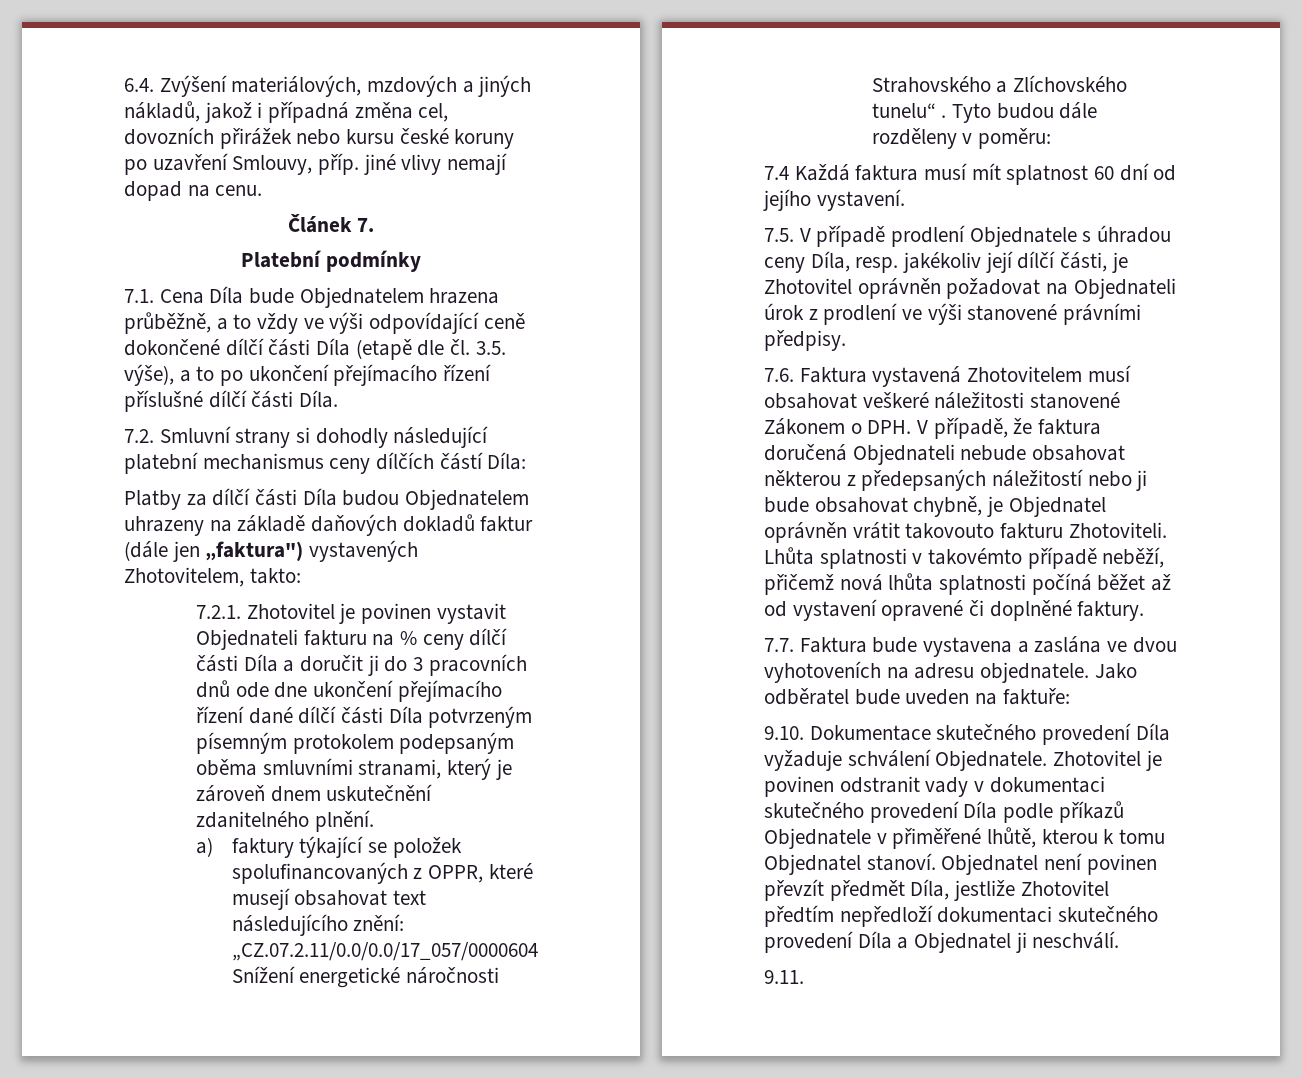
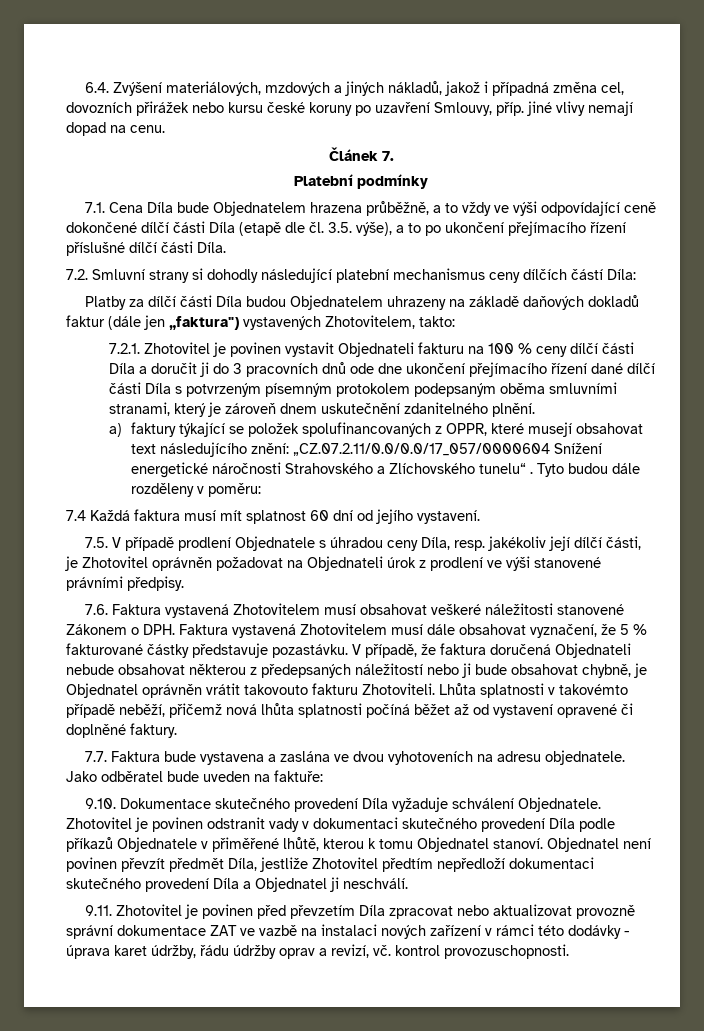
- 7.2.1. Zhotovitel je povinen vystavit Objednateli fakturu na % ceny dílčí části Díla a doručit ji do 3 pracovních dnů ode dne ukončení přejímacího řízení dané dílčí části Díla potvrzeným písemným protokolem podepsaným oběma smluvními stranami, který je zároveň dnem uskutečnění zdanitelného plnění.
+ 7.2.1. Zhotovitel je povinen vystavit Objednateli fakturu na 100 % ceny dílčí části Díla a doručit ji do 3 pracovních dnů ode dne ukončení přejímacího řízení dané dílčí části Díla s potvrzeným písemným protokolem podepsaným oběma smluvními stranami, který je zároveň dnem uskutečnění zdanitelného plnění.
- 7.6. Faktura vystavená Zhotovitelem musí obsahovat veškeré náležitosti stanovené Zákonem o DPH. V případě, že faktura doručená Objednateli nebude obsahovat některou z předepsaných náležitostí nebo ji bude obsahovat chybně, je Objednatel oprávněn vrátit takovouto fakturu Zhotoviteli.
+ 7.6. Faktura vystavená Zhotovitelem musí obsahovat veškeré náležitosti stanovené Zákonem o DPH. Faktura vystavená Zhotovitelem musí dále obsahovat vyznačení, že 5 % fakturované částky představuje pozastávku. V případě, že faktura doručená Objednateli nebude obsahovat některou z předepsaných náležitostí nebo ji bude obsahovat chybně, je Objednatel oprávněn vrátit takovouto fakturu Zhotoviteli.
- 9.11.
+ 9.11. Zhotovitel je povinen před převzetím Díla zpracovat nebo aktualizovat provozně správní dokumentace ZAT ve vazbě na instalaci nových zařízení v rámci této dodávky - úprava karet údržby, řádu údržby oprav a revizí, vč. kontrol provozuschopnosti.

